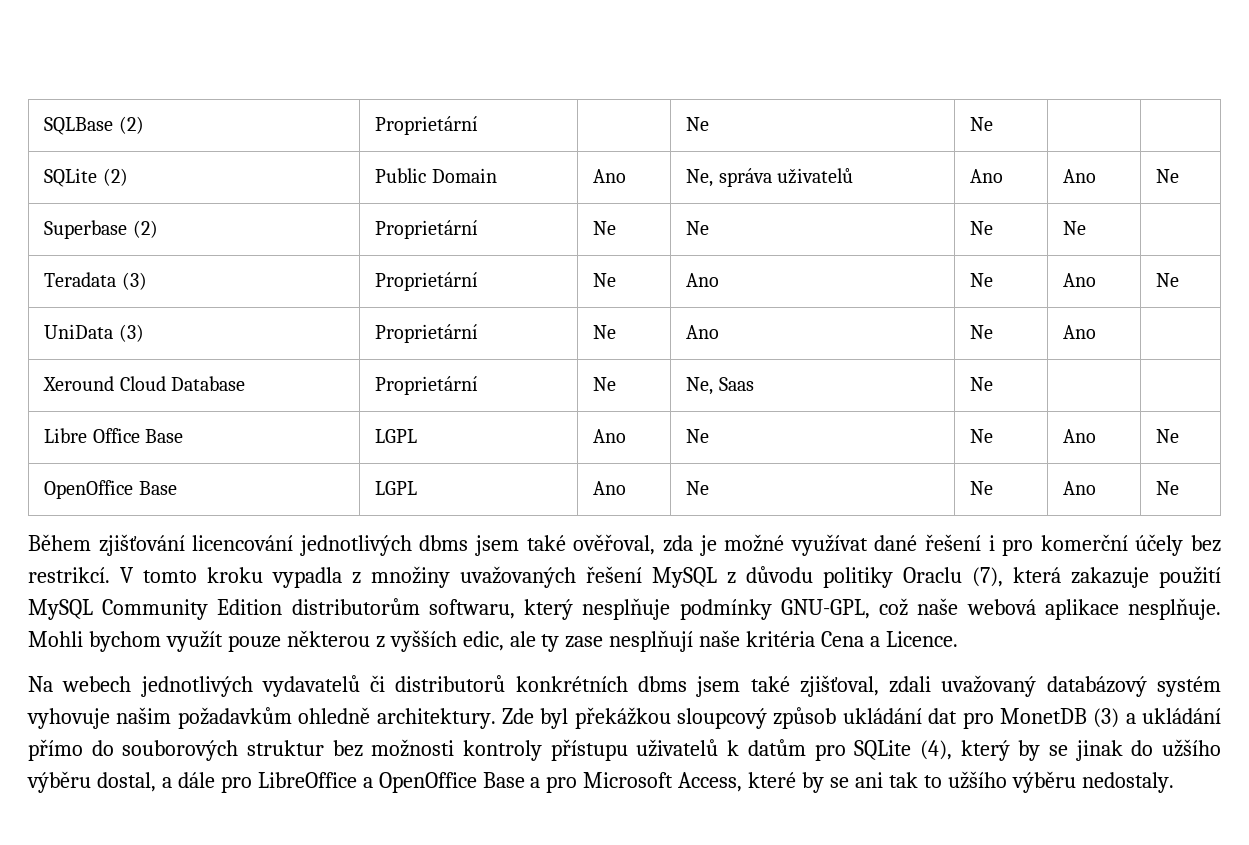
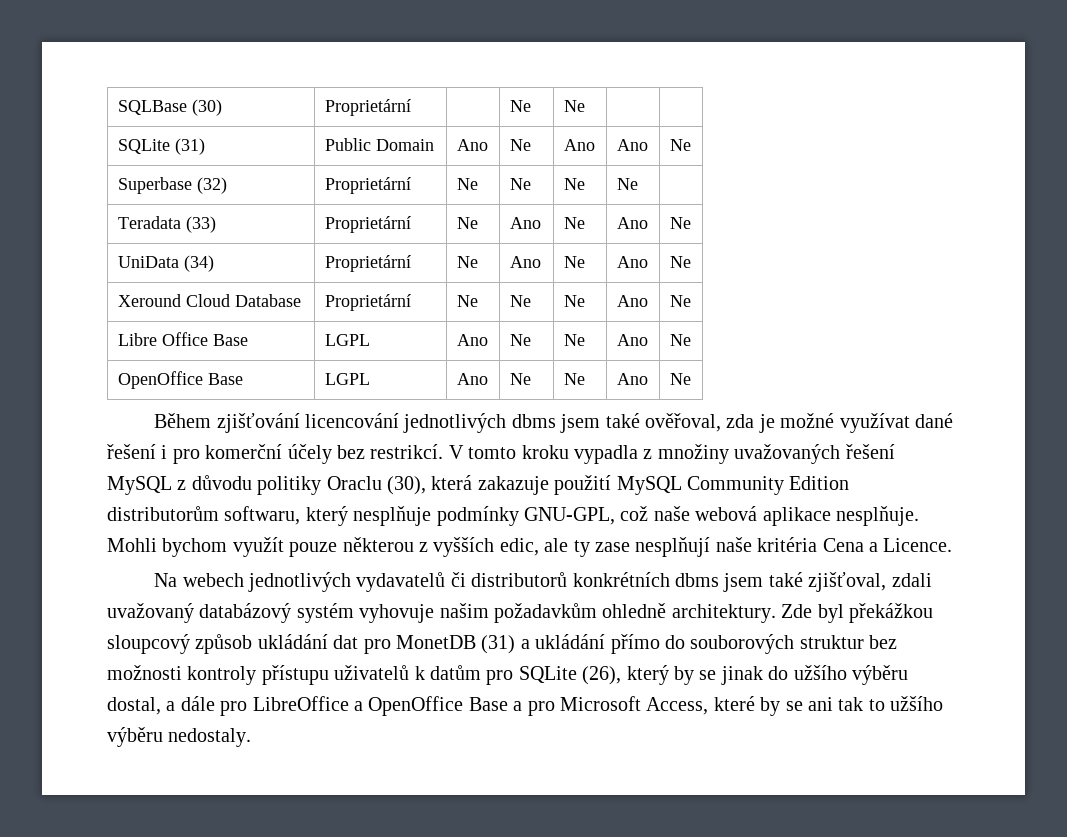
- SQLBase (2) | Proprietární | | Ne | Ne | |
+ SQLBase (30) | Proprietární | | Ne | Ne | |
- SQLite (2) | Public Domain | Ano | Ne, správa uživatelů | Ano | Ano | Ne
+ SQLite (31) | Public Domain | Ano | Ne | Ano | Ano | Ne
- Superbase (2) | Proprietární | Ne | Ne | Ne | Ne |
+ Superbase (32) | Proprietární | Ne | Ne | Ne | Ne |
- Teradata (3) | Proprietární | Ne | Ano | Ne | Ano | Ne
+ Teradata (33) | Proprietární | Ne | Ano | Ne | Ano | Ne
- UniData (3) | Proprietární | Ne | Ano | Ne | Ano |
+ UniData (34) | Proprietární | Ne | Ano | Ne | Ano | Ne
- Xeround Cloud Database | Proprietární | Ne | Ne, Saas | Ne | |
+ Xeround Cloud Database | Proprietární | Ne | Ne | Ne | Ano | Ne
- V tomto kroku vypadla z množiny uvažovaných řešení MySQL z důvodu politiky Oraclu (7), která zakazuje použití MySQL Community Edition distributorům softwaru, který nesplňuje podmínky GNU-GPL, což naše webová aplikace nesplňuje.
+ V tomto kroku vypadla z množiny uvažovaných řešení MySQL z důvodu politiky Oraclu (30), která zakazuje použití MySQL Community Edition distributorům softwaru, který nesplňuje podmínky GNU-GPL, což naše webová aplikace nesplňuje.
- Zde byl překážkou sloupcový způsob ukládání dat pro MonetDB (3) a ukládání přímo do souborových struktur bez možnosti kontroly přístupu uživatelů k datům pro SQLite (4), který by se jinak do užšího výběru dostal, a dále pro LibreOffice a OpenOffice Base a pro Microsoft Access, které by se ani tak to užšího výběru nedostaly.
+ Zde byl překážkou sloupcový způsob ukládání dat pro MonetDB (31) a ukládání přímo do souborových struktur bez možnosti kontroly přístupu uživatelů k datům pro SQLite (26), který by se jinak do užšího výběru dostal, a dále pro LibreOffice a OpenOffice Base a pro Microsoft Access, které by se ani tak to užšího výběru nedostaly.

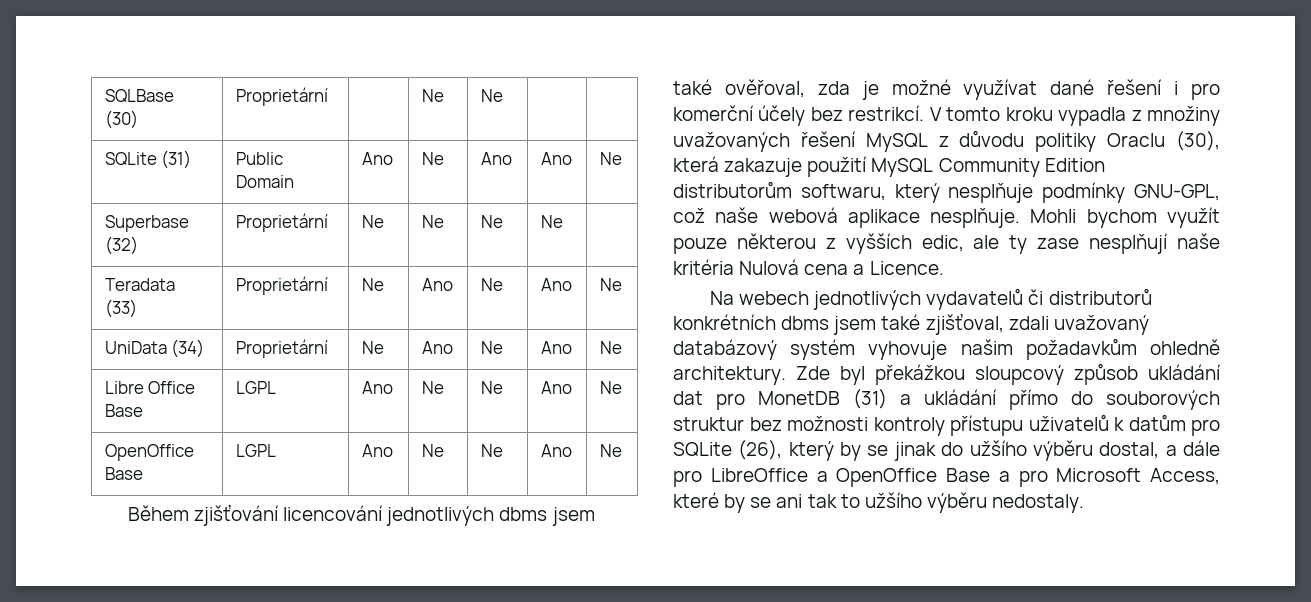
- Xeround Cloud Database | Proprietární | Ne | Ne | Ne | Ano | Ne
- Mohli bychom využít pouze některou z vyšších edic, ale ty zase nesplňují naše kritéria Cena a Licence.
+ Mohli bychom využít pouze některou z vyšších edic, ale ty zase nesplňují naše kritéria Nulová cena a Licence.

